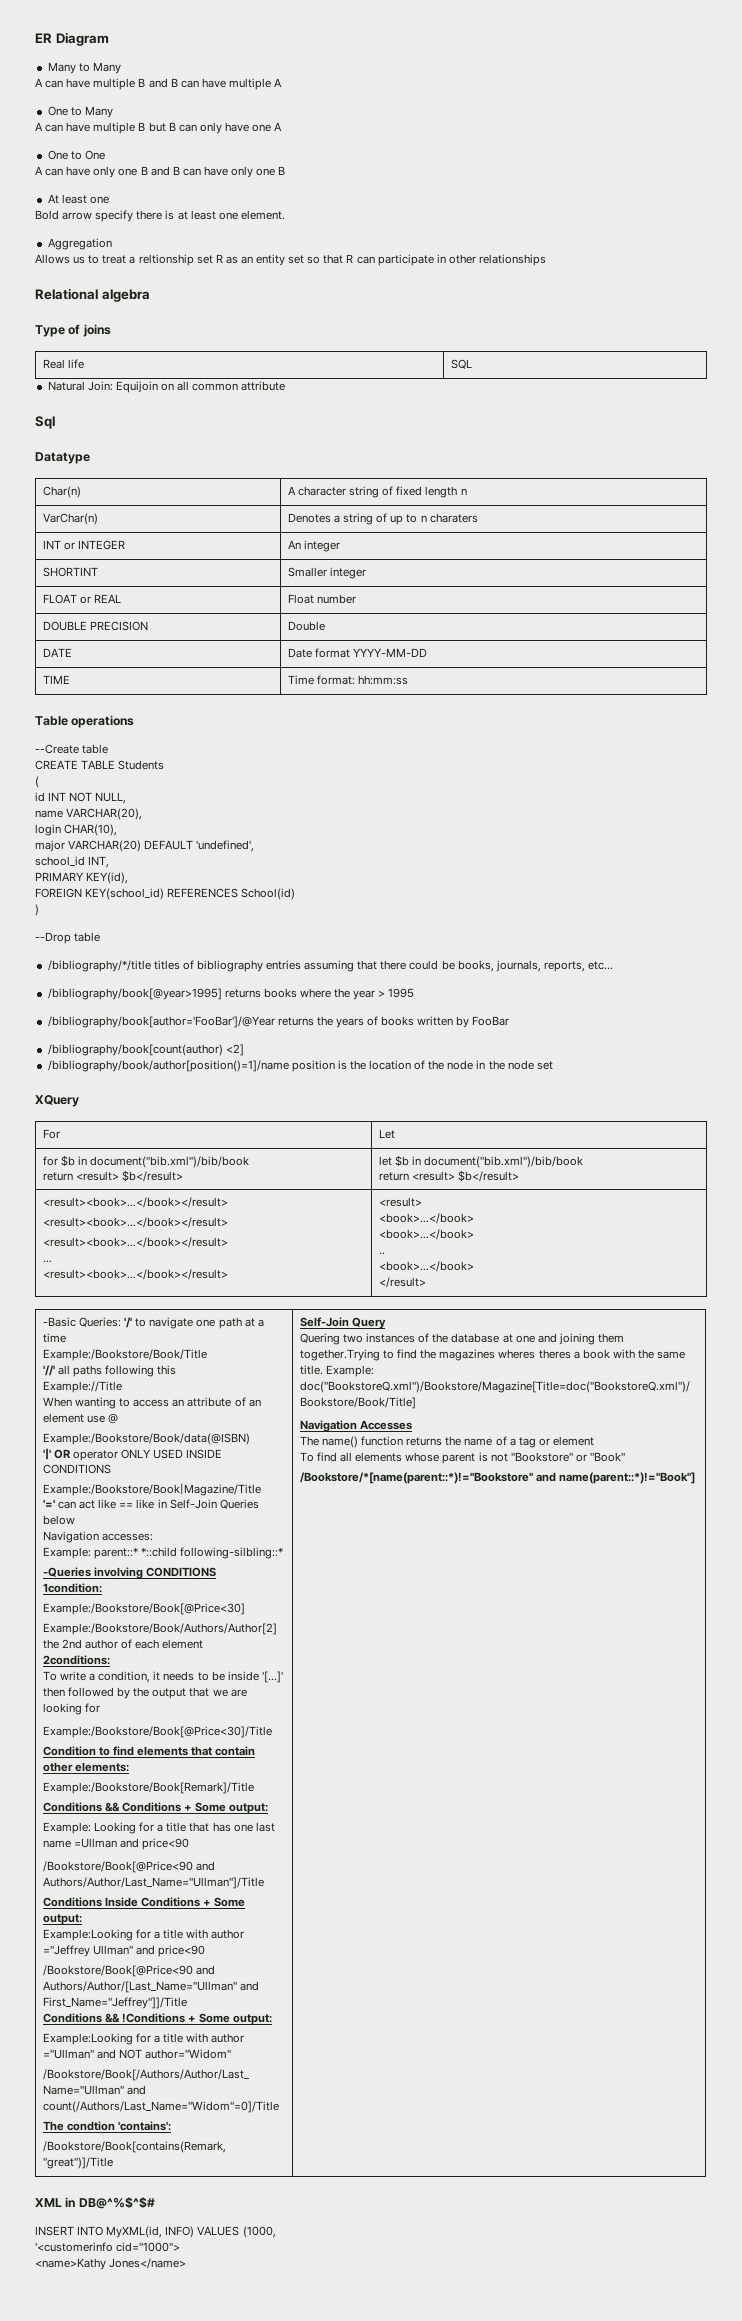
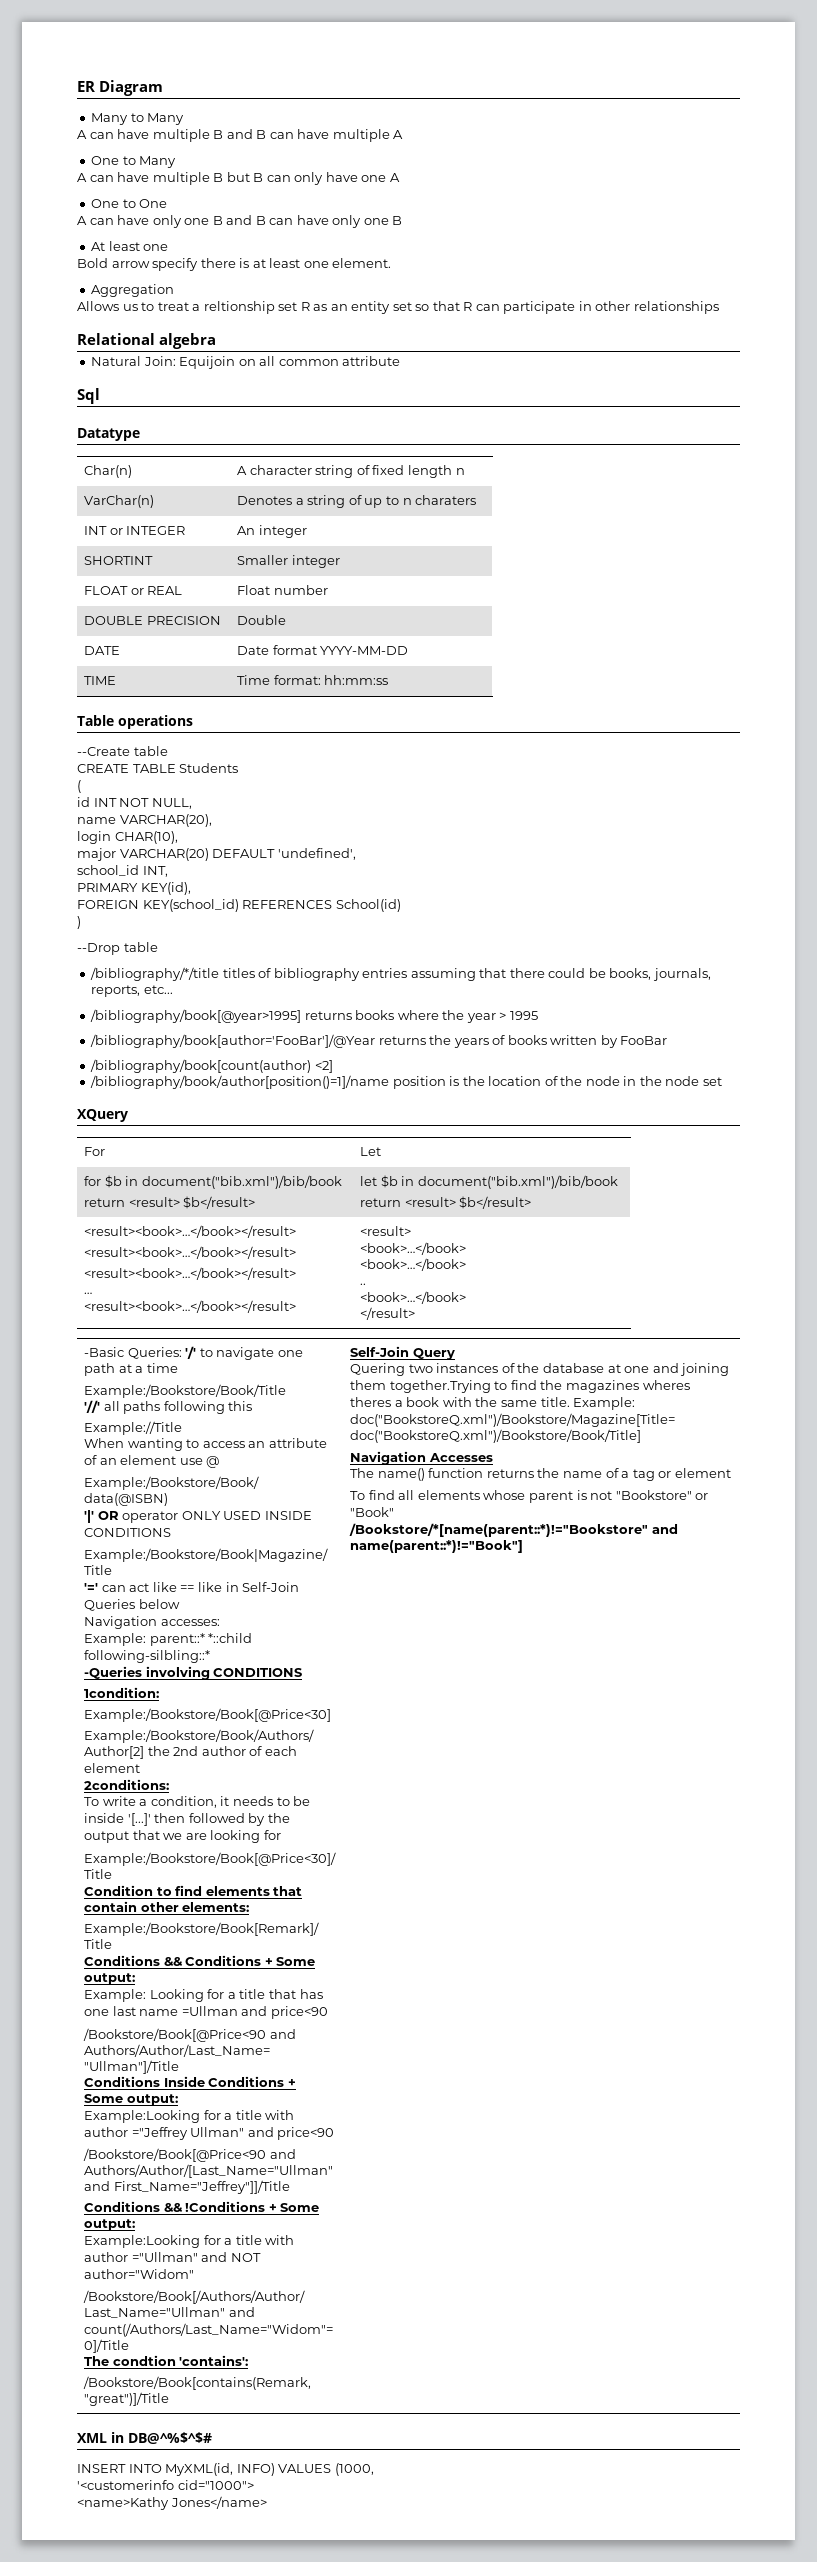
- Type of joins
- Real life | SQL

